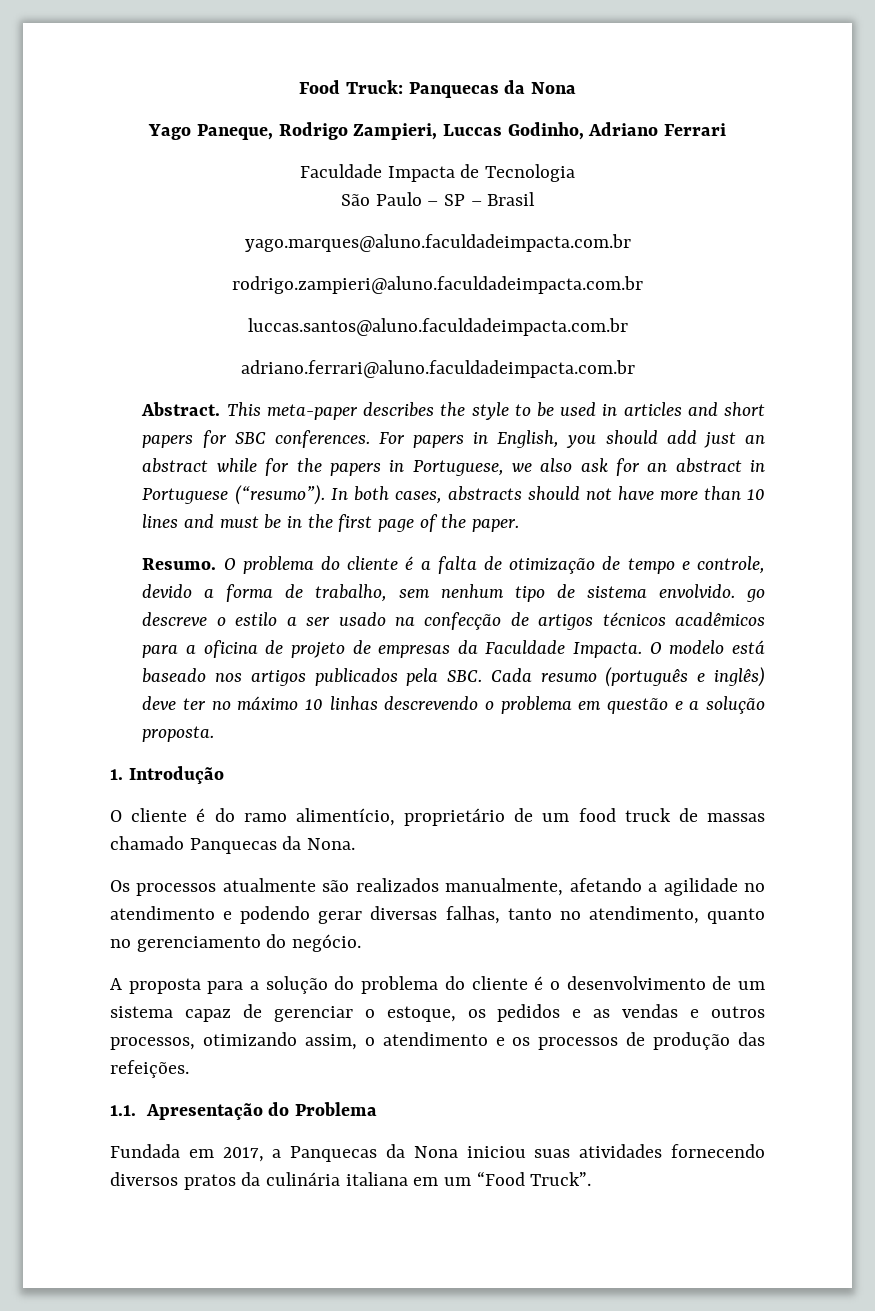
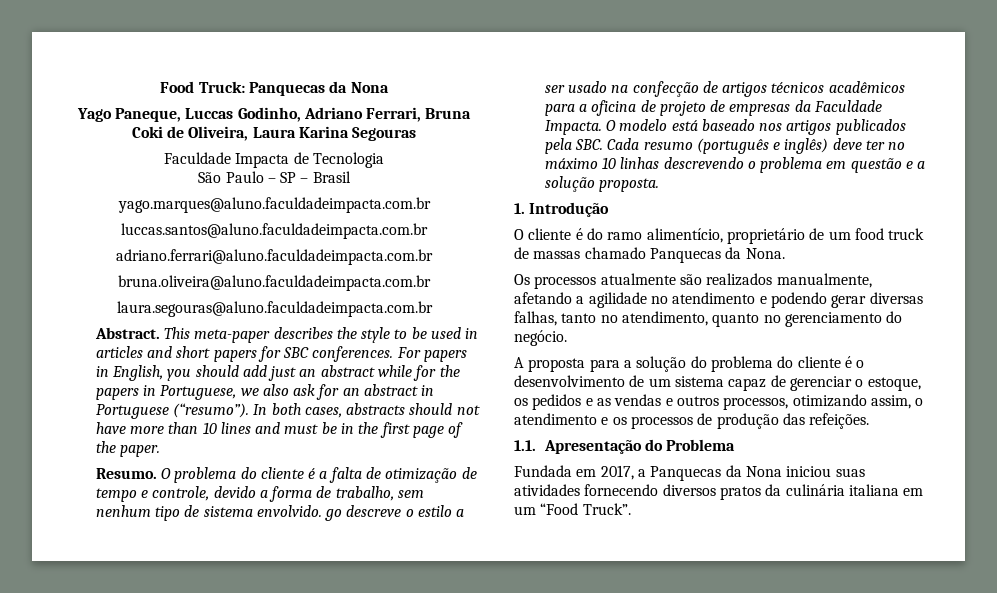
- Yago Paneque, Rodrigo Zampieri, Luccas Godinho, Adriano Ferrari
+ Yago Paneque, Luccas Godinho, Adriano Ferrari, Bruna Coki de Oliveira, Laura Karina Segouras
- rodrigo.zampieri@aluno.faculdadeimpacta.com.br
+ bruna.oliveira@aluno.faculdadeimpacta.com.br
+ laura.segouras@aluno.faculdadeimpacta.com.br

